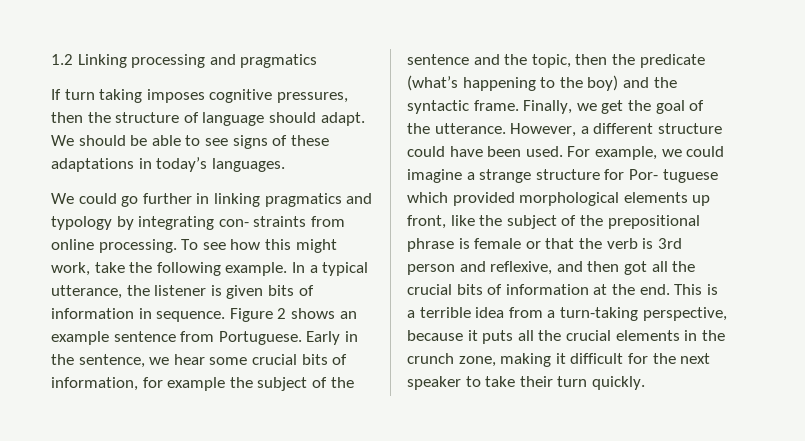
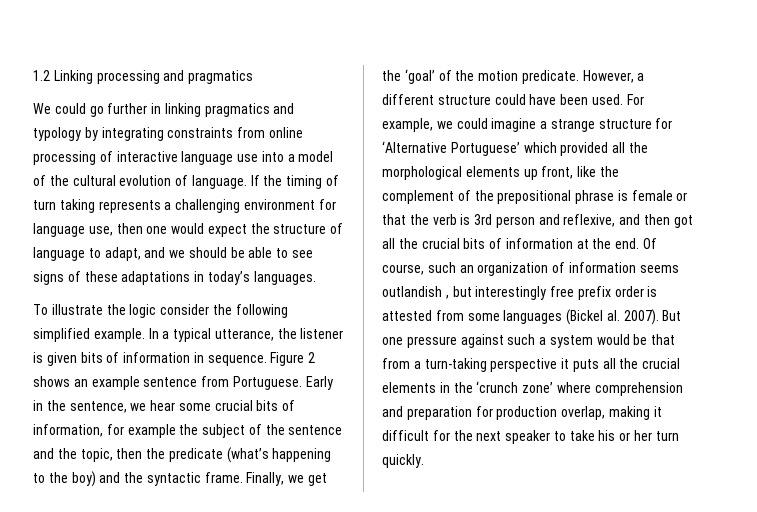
- If turn taking imposes cognitive pressures, then the structure of language should adapt. We should be able to see signs of these adaptations in today’s languages.
+ We could go further in linking pragmatics and typology by integrating constraints from online processing of interactive language use into a model of the cultural evolution of language. If the timing of turn taking represents a challenging environment for language use, then one would expect the structure of language to adapt, and we should be able to see signs of these adaptations in today’s languages.
- We could go further in linking pragmatics and typology by integrating con- straints from online processing. To see how this might work, take the following example.
+ To illustrate the logic consider the following simplified example.
- Finally, we get the goal of the utterance.
+ Finally, we get the ‘goal’ of the motion predicate.
- For example, we could imagine a strange structure for Por- tuguese which provided morphological elements up front, like the subject of the prepositional phrase is female or that the verb is 3rd person and reflexive, and then got all the crucial bits of information at the end.
+ For example, we could imagine a strange structure for ‘Alternative Portuguese’ which provided all the morphological elements up front, like the complement of the prepositional phrase is female or that the verb is 3rd person and reflexive, and then got all the crucial bits of information at the end.
- This is a terrible idea from a turn-taking perspective, because it puts all the crucial elements in the crunch zone, making it difficult for the next speaker to take their turn quickly.
+ Of course, such an organization of information seems outlandish , but interestingly free prefix order is attested from some languages (Bickel al. 2007). But one pressure against such a system would be that from a turn-taking perspective it puts all the crucial elements in the ‘crunch zone’ where comprehension and preparation for production overlap, making it difficult for the next speaker to take his or her turn quickly.

